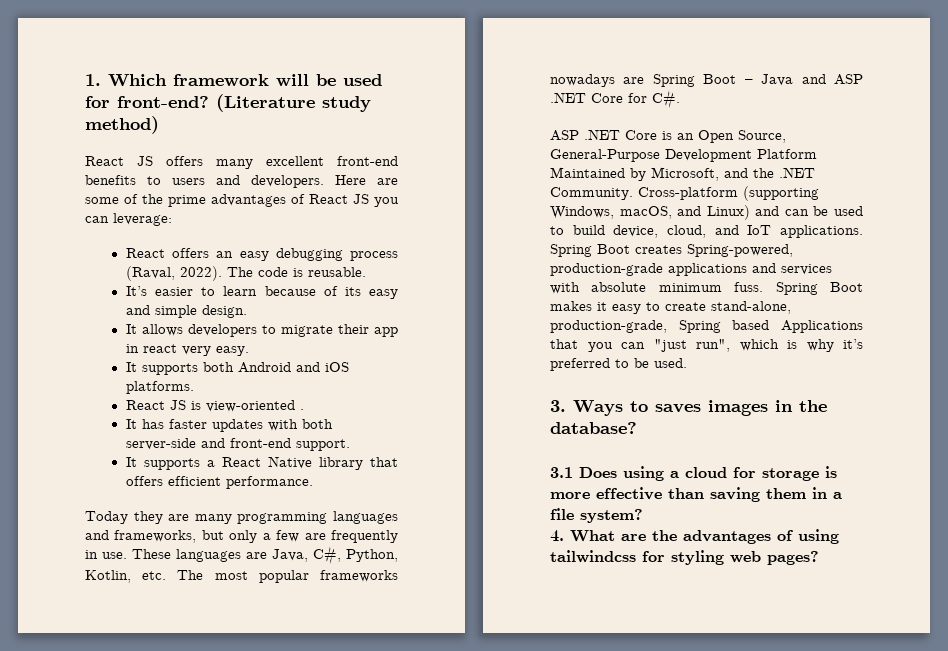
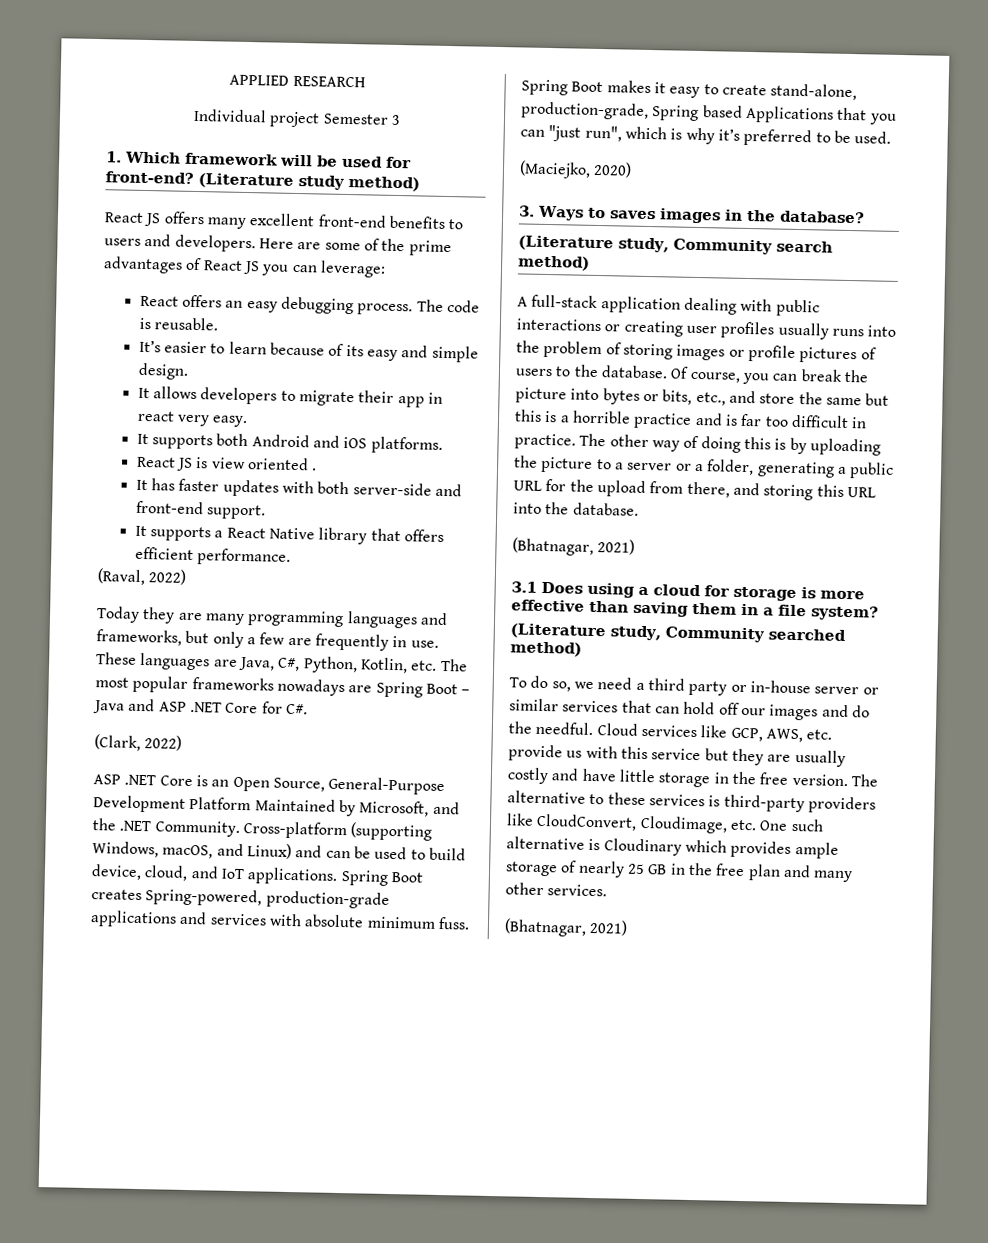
+ APPLIED RESEARCH
+ Individual project Semester 3
- React offers an easy debugging process (Raval, 2022).
+ React offers an easy debugging process.
- React JS is view-oriented .
+ React JS is view oriented .
+ (Raval, 2022)
+ (Clark, 2022)
+ (Maciejko, 2020)
+ (Literature study, Community search method)
+ A full-stack application dealing with public interactions or creating user profiles usually runs into the problem of storing images or profile pictures of users to the database. Of course, you can break the picture into bytes or bits, etc., and store the same but this is a horrible practice and is far too difficult in practice. The other way of doing this is by uploading the picture to a server or a folder, generating a public URL for the upload from there, and storing this URL into the database.
+ (Bhatnagar, 2021)
- 4. What are the advantages of using tailwindcss for styling web pages?
+ (Literature study, Community searched method)
+ To do so, we need a third party or in-house server or similar services that can hold off our images and do the needful. Cloud services like GCP, AWS, etc. provide us with this service but they are usually costly and have little storage in the free version. The alternative to these services is third-party providers like CloudConvert, Cloudimage, etc. One such alternative is Cloudinary which provides ample storage of nearly 25 GB in the free plan and many other services.
+ (Bhatnagar, 2021)

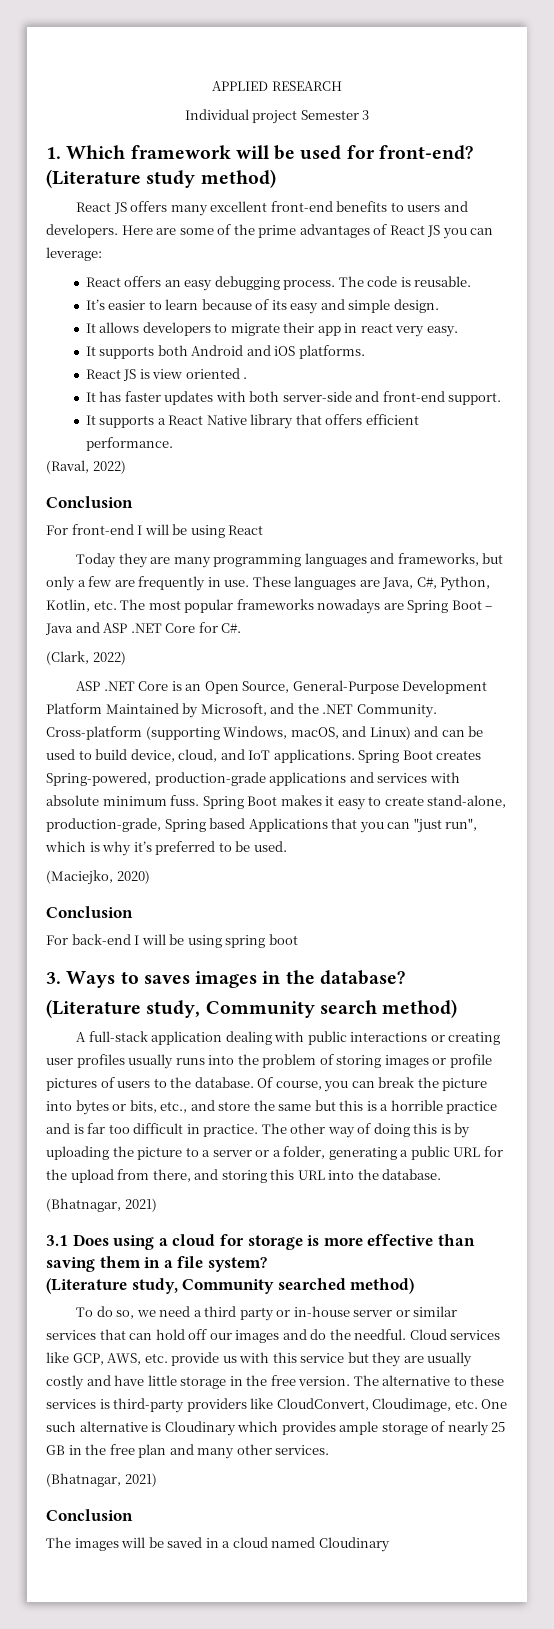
  (Raval, 2022)
+ Conclusion
+ For front-end I will be using React
  (Maciejko, 2020)
+ Conclusion
+ For back-end I will be using spring boot
  The alternative to these services is third-party providers like CloudConvert, Cloudimage, etc. One such alternative is Cloudinary which provides ample storage of nearly 25 GB in the free plan and many other services.
  (Bhatnagar, 2021)
+ Conclusion
+ The images will be saved in a cloud named Cloudinary

